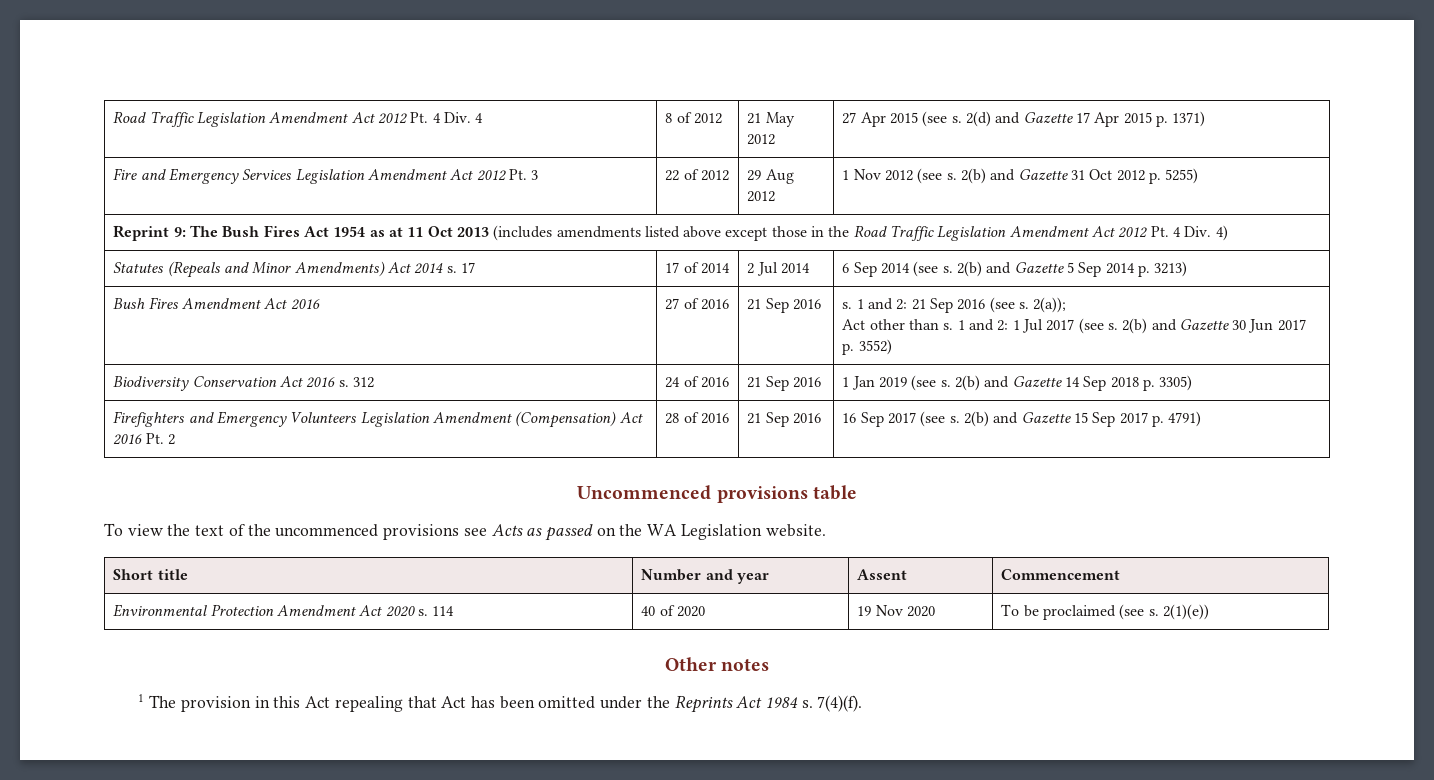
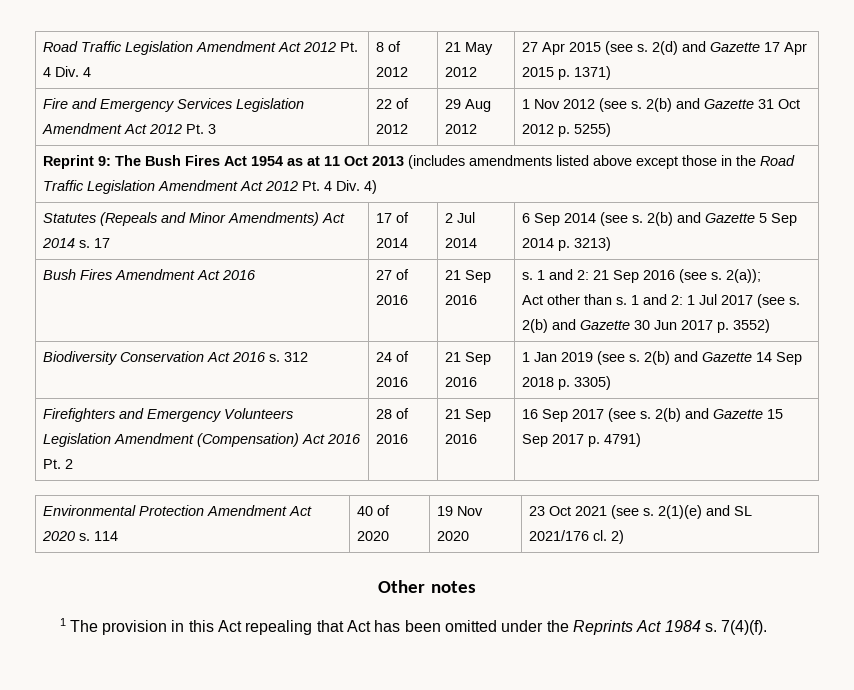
- Uncommenced provisions table
- To view the text of the uncommenced provisions see Acts as passed on the WA Legislation website.
- Short title | Number and year | Assent | Commencement
- Environmental Protection Amendment Act 2020 s. 114 | 40 of 2020 | 19 Nov 2020 | To be proclaimed (see s. 2(1)(e))
+ Environmental Protection Amendment Act 2020 s. 114 | 40 of 2020 | 19 Nov 2020 | 23 Oct 2021 (see s. 2(1)(e) and SL 2021/176 cl. 2)

